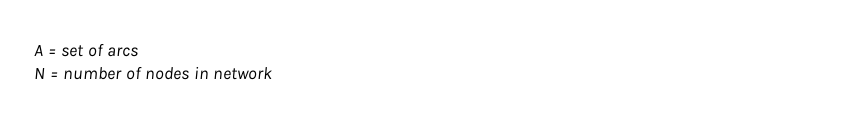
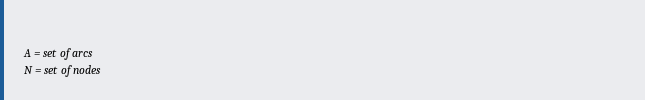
- N = number of nodes in network
+ N = set of nodes

